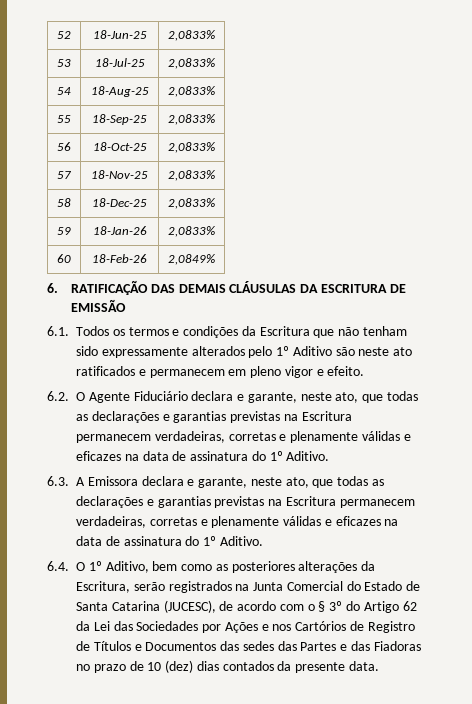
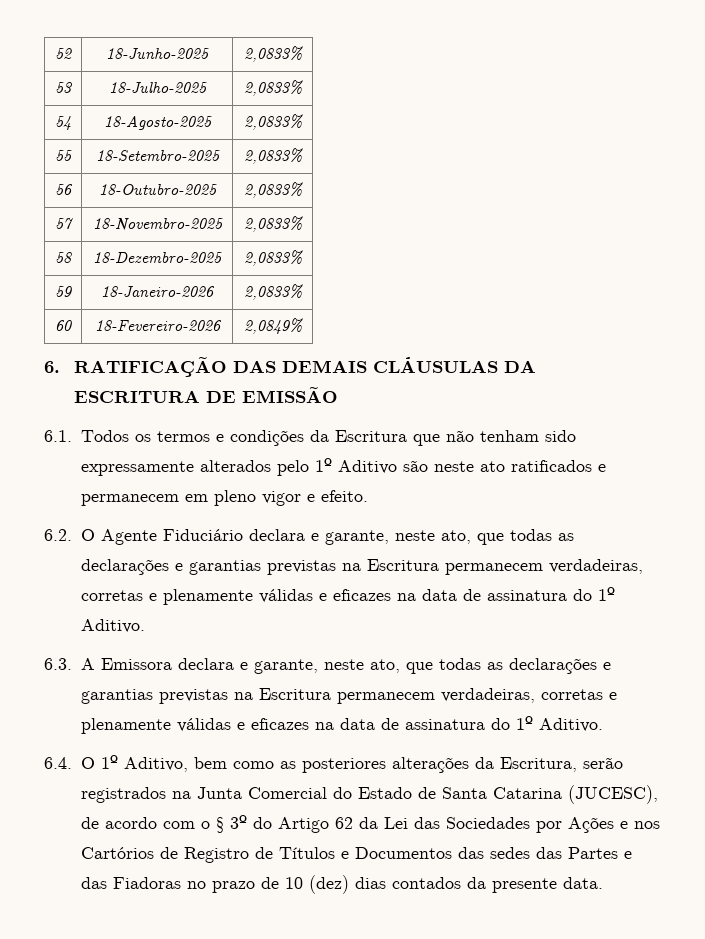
- 52 | 18-Jun-25 | 2,0833%
+ 52 | 18-Junho-2025 | 2,0833%
- 53 | 18-Jul-25 | 2,0833%
+ 53 | 18-Julho-2025 | 2,0833%
- 54 | 18-Aug-25 | 2,0833%
+ 54 | 18-Agosto-2025 | 2,0833%
- 55 | 18-Sep-25 | 2,0833%
+ 55 | 18-Setembro-2025 | 2,0833%
- 56 | 18-Oct-25 | 2,0833%
+ 56 | 18-Outubro-2025 | 2,0833%
- 57 | 18-Nov-25 | 2,0833%
+ 57 | 18-Novembro-2025 | 2,0833%
- 58 | 18-Dec-25 | 2,0833%
+ 58 | 18-Dezembro-2025 | 2,0833%
- 59 | 18-Jan-26 | 2,0833%
+ 59 | 18-Janeiro-2026 | 2,0833%
- 60 | 18-Feb-26 | 2,0849%
+ 60 | 18-Fevereiro-2026 | 2,0849%

